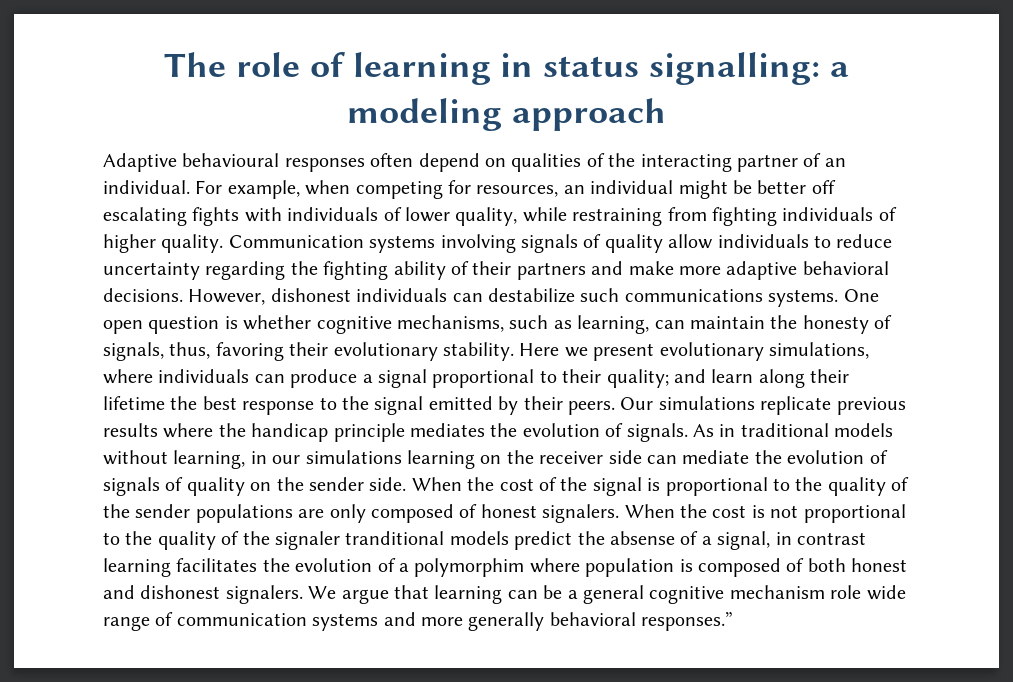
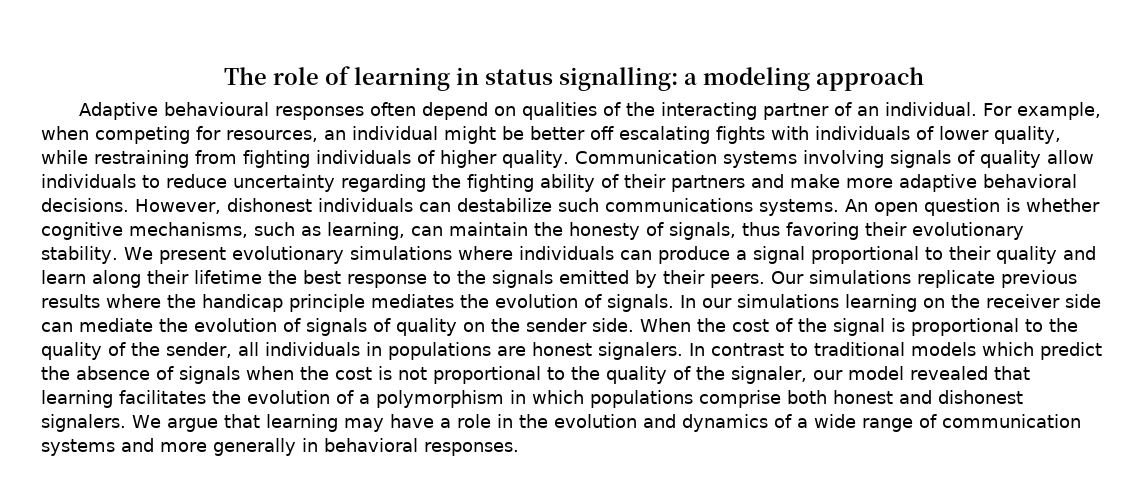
- One open question is whether cognitive mechanisms, such as learning, can maintain the honesty of signals, thus, favoring their evolutionary stability.
+ An open question is whether cognitive mechanisms, such as learning, can maintain the honesty of signals, thus favoring their evolutionary stability.
- Here we present evolutionary simulations, where individuals can produce a signal proportional to their quality; and learn along their lifetime the best response to the signal emitted by their peers.
+ We present evolutionary simulations where individuals can produce a signal proportional to their quality and learn along their lifetime the best response to the signals emitted by their peers.
- As in traditional models without learning, in our simulations learning on the receiver side can mediate the evolution of signals of quality on the sender side.
+ In our simulations learning on the receiver side can mediate the evolution of signals of quality on the sender side.
- When the cost of the signal is proportional to the quality of the sender populations are only composed of honest signalers. When the cost is not proportional to the quality of the signaler tranditional models predict the absense of a signal, in contrast learning facilitates the evolution of a polymorphim where population is composed of both honest and dishonest signalers.
+ When the cost of the signal is proportional to the quality of the sender, all individuals in populations are honest signalers. In contrast to traditional models which predict the absence of signals when the cost is not proportional to the quality of the signaler, our model revealed that learning facilitates the evolution of a polymorphism in which populations comprise both honest and dishonest signalers.
- We argue that learning can be a general cognitive mechanism role wide range of communication systems and more generally behavioral responses.”
+ We argue that learning may have a role in the evolution and dynamics of a wide range of communication systems and more generally in behavioral responses.

